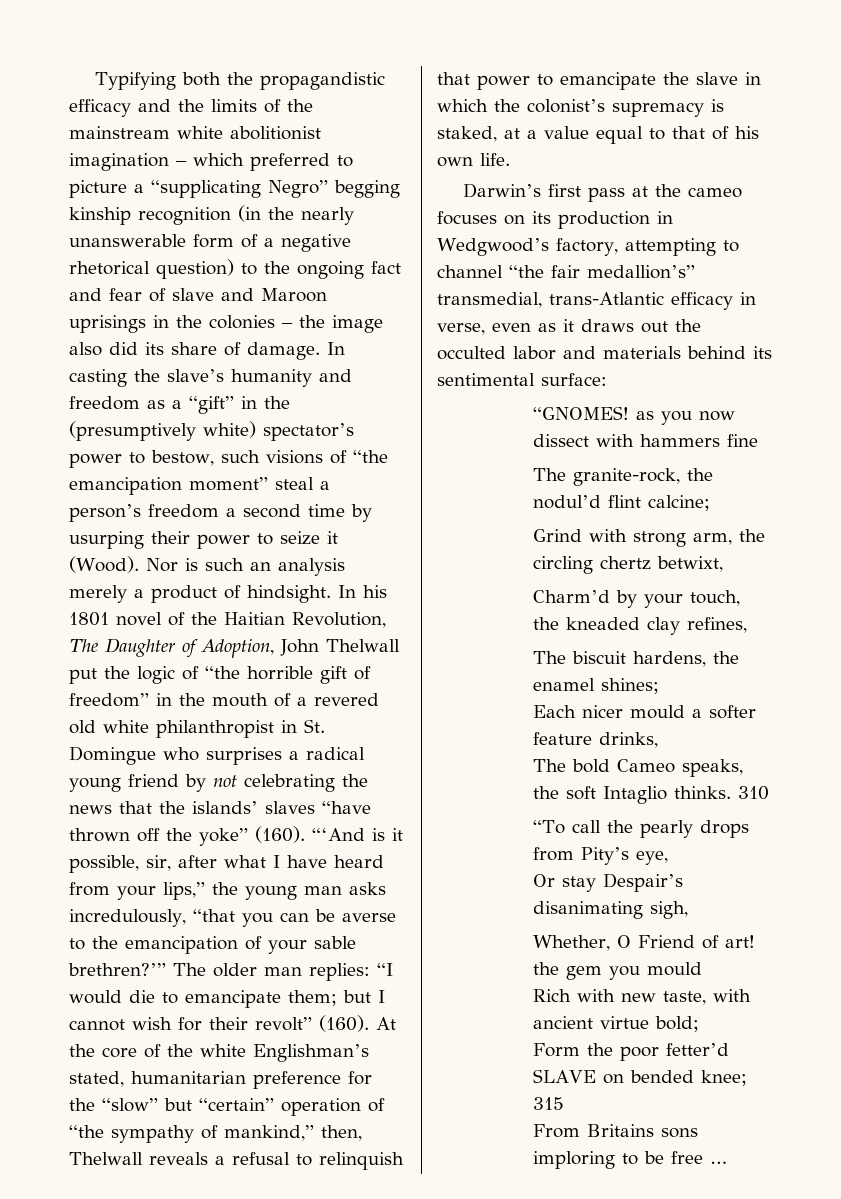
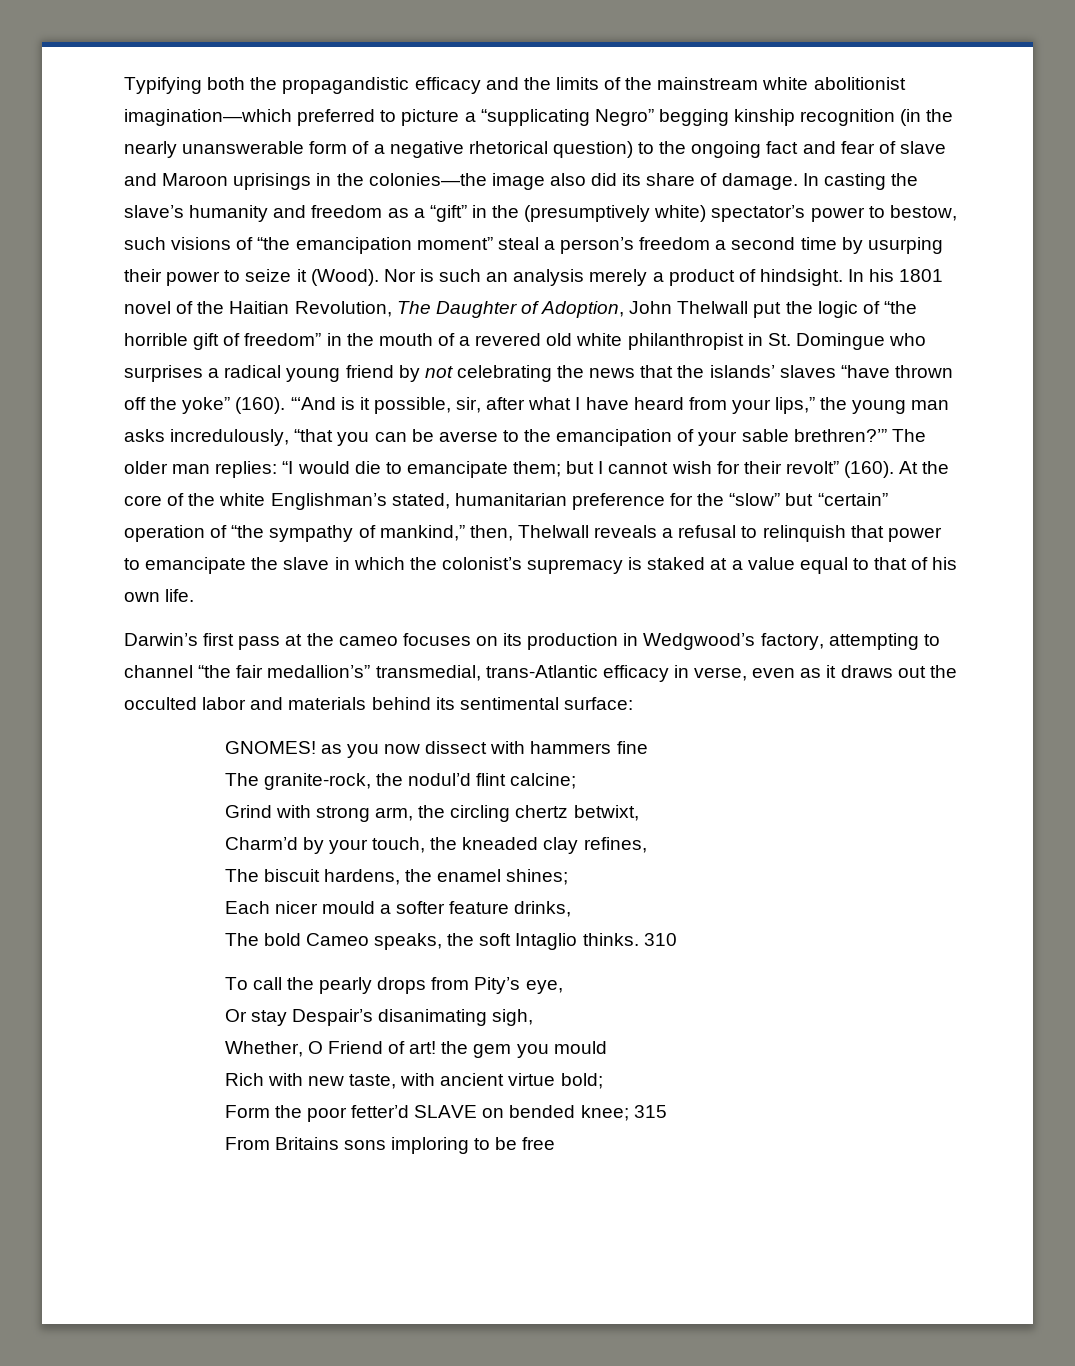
- Typifying both the propagandistic efficacy and the limits of the mainstream white abolitionist imagination – which preferred to picture a “supplicating Negro” begging kinship recognition (in the nearly unanswerable form of a negative rhetorical question) to the ongoing fact and fear of slave and Maroon uprisings in the colonies – the image also did its share of damage.
+ Typifying both the propagandistic efficacy and the limits of the mainstream white abolitionist imagination—which preferred to picture a “supplicating Negro” begging kinship recognition (in the nearly unanswerable form of a negative rhetorical question) to the ongoing fact and fear of slave and Maroon uprisings in the colonies—the image also did its share of damage.
- At the core of the white Englishman’s stated, humanitarian preference for the “slow” but “certain” operation of “the sympathy of mankind,” then, Thelwall reveals a refusal to relinquish that power to emancipate the slave in which the colonist’s supremacy is staked, at a value equal to that of his own life.
+ At the core of the white Englishman’s stated, humanitarian preference for the “slow” but “certain” operation of “the sympathy of mankind,” then, Thelwall reveals a refusal to relinquish that power to emancipate the slave in which the colonist’s supremacy is staked at a value equal to that of his own life.
- “GNOMES! as you now dissect with hammers fine
+ GNOMES! as you now dissect with hammers fine
- “To call the pearly drops from Pity’s eye,
+ To call the pearly drops from Pity’s eye,
- From Britains sons imploring to be free …
+ From Britains sons imploring to be free

